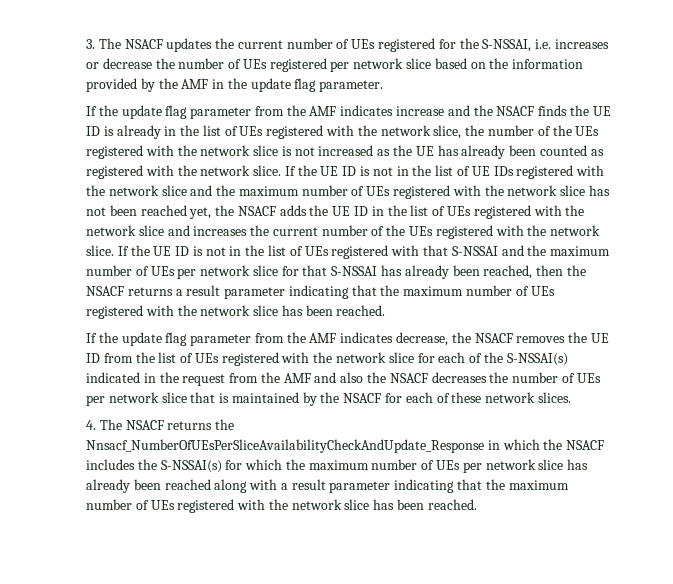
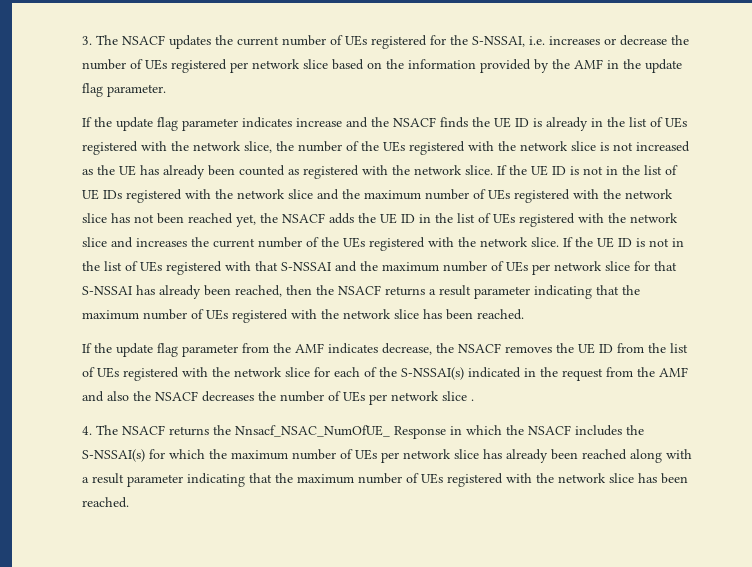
- If the update flag parameter from the AMF indicates increase and the NSACF finds the UE ID is already in the list of UEs registered with the network slice, the number of the UEs registered with the network slice is not increased as the UE has already been counted as registered with the network slice.
+ If the update flag parameter indicates increase and the NSACF finds the UE ID is already in the list of UEs registered with the network slice, the number of the UEs registered with the network slice is not increased as the UE has already been counted as registered with the network slice.
- If the update flag parameter from the AMF indicates decrease, the NSACF removes the UE ID from the list of UEs registered with the network slice for each of the S-NSSAI(s) indicated in the request from the AMF and also the NSACF decreases the number of UEs per network slice that is maintained by the NSACF for each of these network slices.
+ If the update flag parameter from the AMF indicates decrease, the NSACF removes the UE ID from the list of UEs registered with the network slice for each of the S-NSSAI(s) indicated in the request from the AMF and also the NSACF decreases the number of UEs per network slice .
- 4. The NSACF returns the Nnsacf_NumberOfUEsPerSliceAvailabilityCheckAndUpdate_Response in which the NSACF includes the S-NSSAI(s) for which the maximum number of UEs per network slice has already been reached along with a result parameter indicating that the maximum number of UEs registered with the network slice has been reached.
+ 4. The NSACF returns the Nnsacf_NSAC_NumOfUE_ Response in which the NSACF includes the S-NSSAI(s) for which the maximum number of UEs per network slice has already been reached along with a result parameter indicating that the maximum number of UEs registered with the network slice has been reached.

